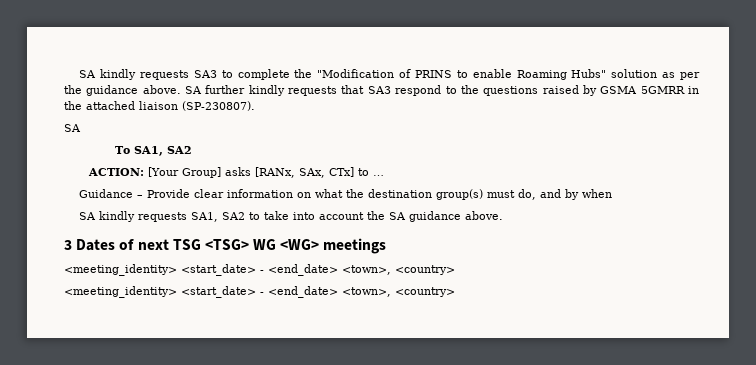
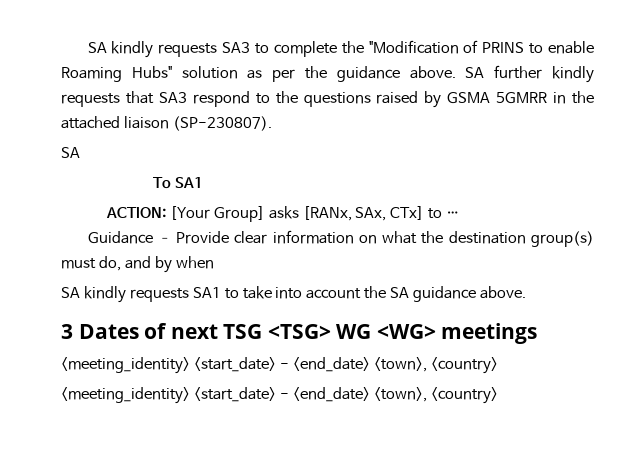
- To SA1, SA2
+ To SA1
- SA kindly requests SA1, SA2 to take into account the SA guidance above.
+ SA kindly requests SA1 to take into account the SA guidance above.

